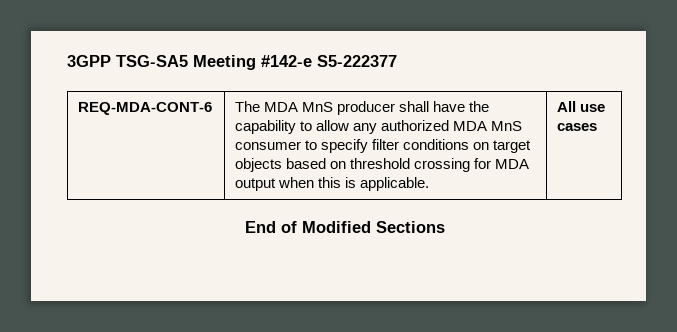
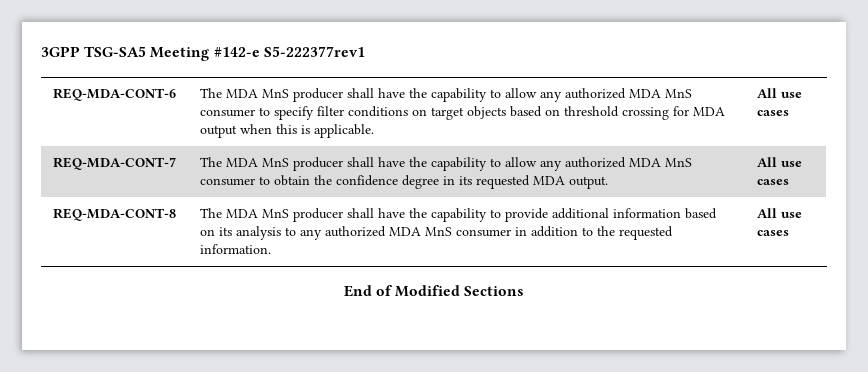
- 3GPP TSG-SA5 Meeting #142-e S5-222377
+ 3GPP TSG-SA5 Meeting #142-e S5-222377rev1
+ REQ-MDA-CONT-7 | The MDA MnS producer shall have the capability to allow any authorized MDA MnS consumer to obtain the confidence degree in its requested MDA output. | All use cases
+ REQ-MDA-CONT-8 | The MDA MnS producer shall have the capability to provide additional information based on its analysis to any authorized MDA MnS consumer in addition to the requested information. | All use cases

